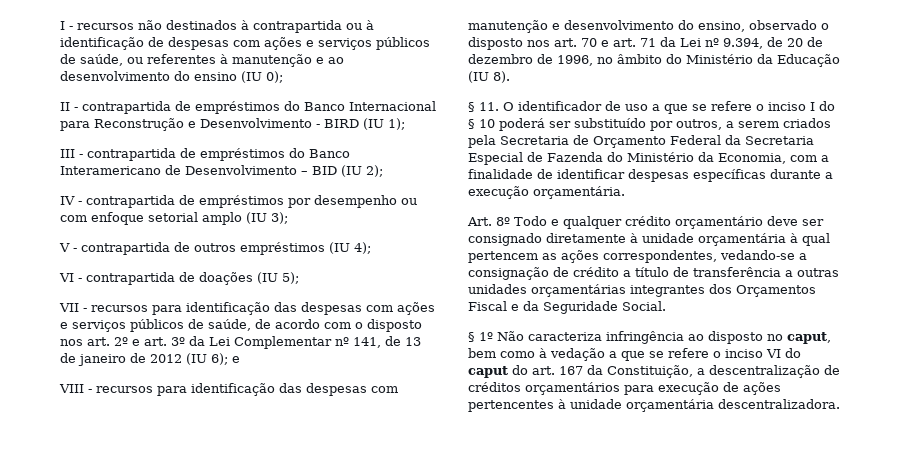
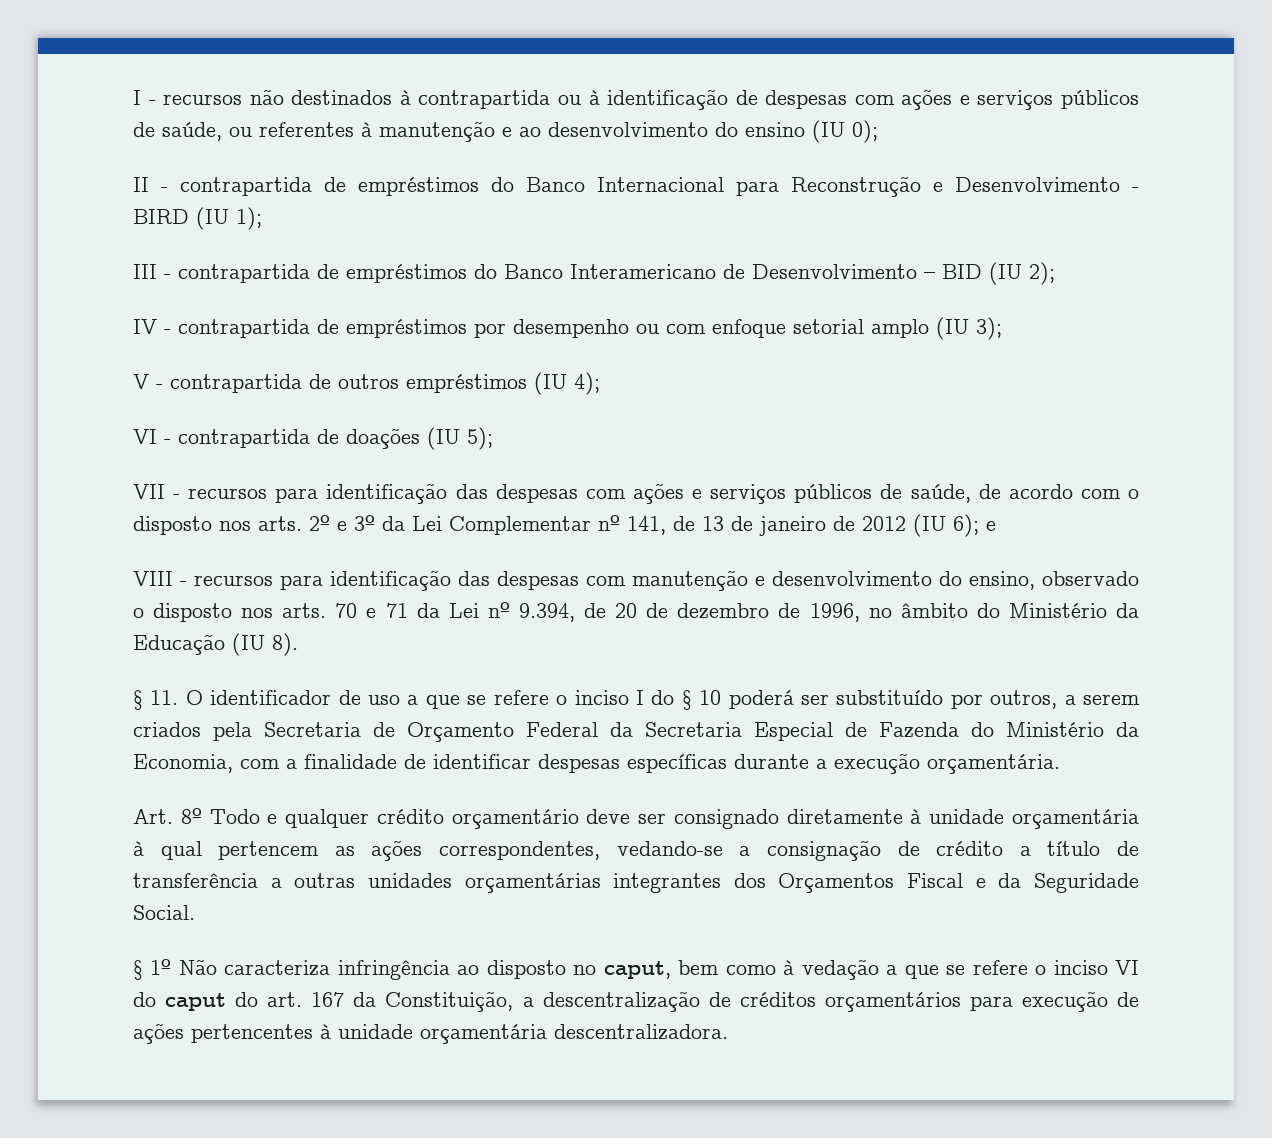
- VII - recursos para identificação das despesas com ações e serviços públicos de saúde, de acordo com o disposto nos art. 2º e art. 3º da Lei Complementar nº 141, de 13 de janeiro de 2012 (IU 6); e
+ VII - recursos para identificação das despesas com ações e serviços públicos de saúde, de acordo com o disposto nos arts. 2º e 3º da Lei Complementar nº 141, de 13 de janeiro de 2012 (IU 6); e
- VIII - recursos para identificação das despesas com manutenção e desenvolvimento do ensino, observado o disposto nos art. 70 e art. 71 da Lei nº 9.394, de 20 de dezembro de 1996, no âmbito do Ministério da Educação (IU 8).
+ VIII - recursos para identificação das despesas com manutenção e desenvolvimento do ensino, observado o disposto nos arts. 70 e 71 da Lei nº 9.394, de 20 de dezembro de 1996, no âmbito do Ministério da Educação (IU 8).

